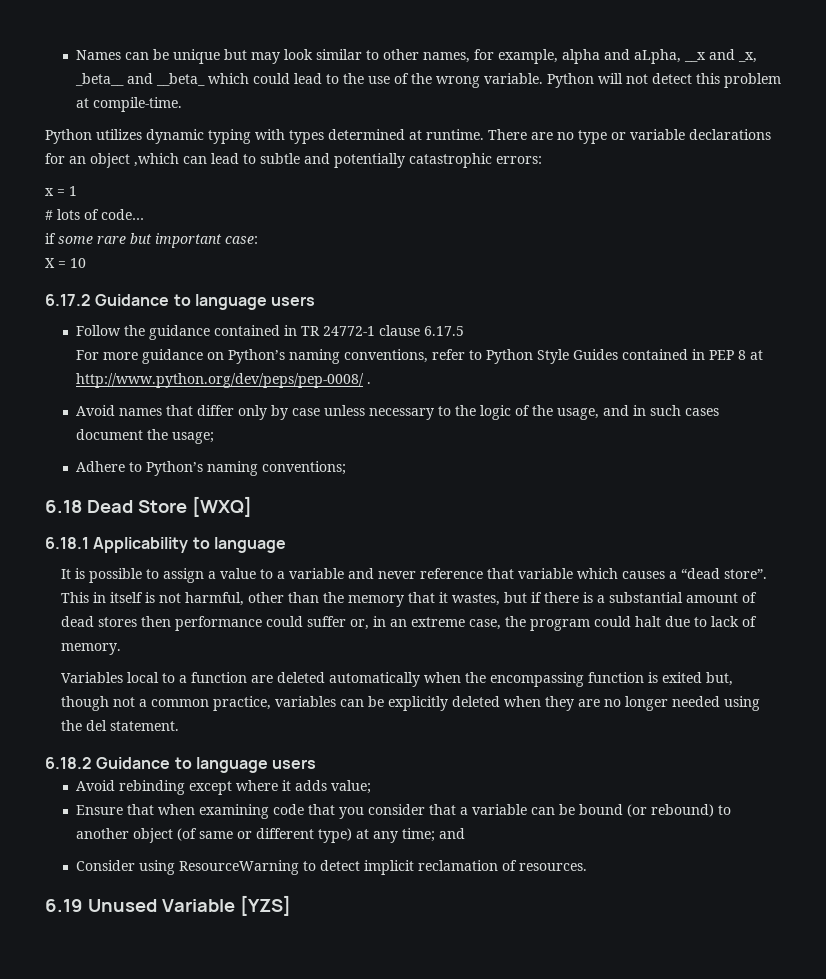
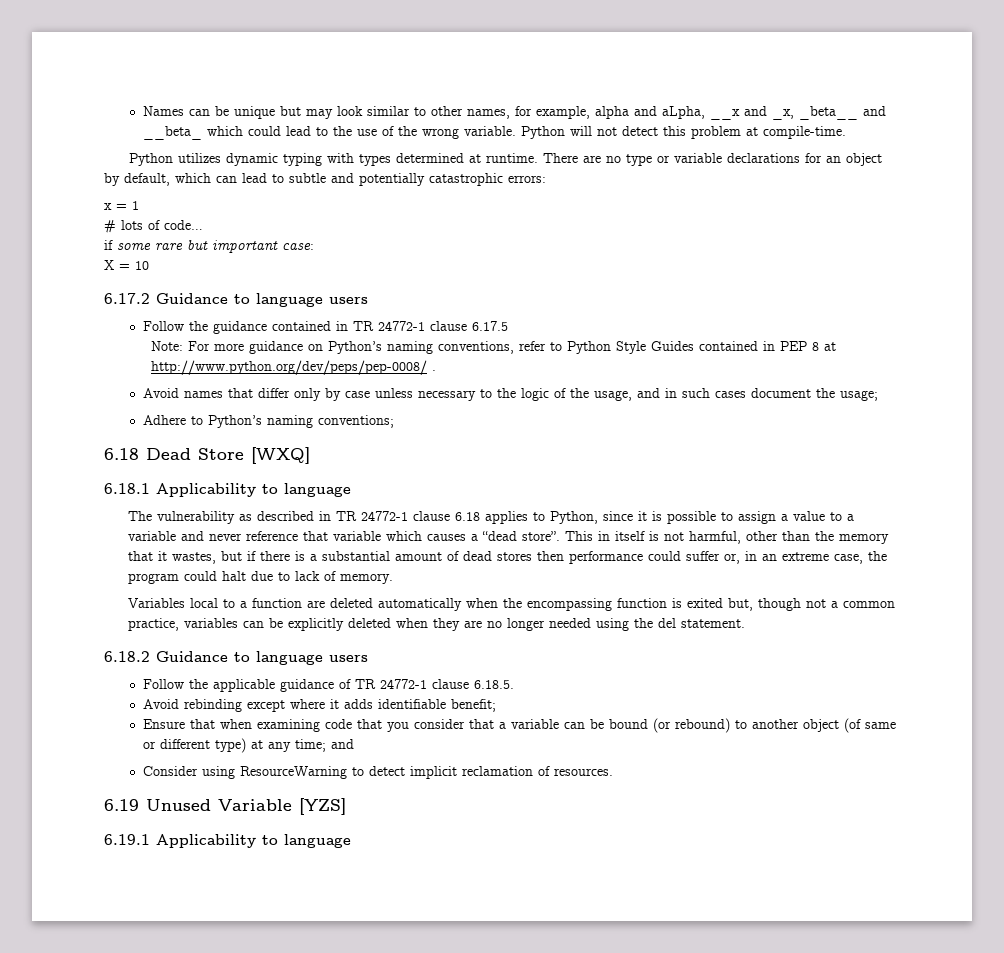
- There are no type or variable declarations for an object ,which can lead to subtle and potentially catastrophic errors:
+ There are no type or variable declarations for an object by default, which can lead to subtle and potentially catastrophic errors:
- For more guidance on Python’s naming conventions, refer to Python Style Guides contained in PEP 8 at http://www.python.org/dev/peps/pep-0008/ .
+ Note: For more guidance on Python’s naming conventions, refer to Python Style Guides contained in PEP 8 at http://www.python.org/dev/peps/pep-0008/ .
- It is possible to assign a value to a variable and never reference that variable which causes a “dead store”.
+ The vulnerability as described in TR 24772-1 clause 6.18 applies to Python, since it is possible to assign a value to a variable and never reference that variable which causes a “dead store”.
+ Follow the applicable guidance of TR 24772-1 clause 6.18.5.
- Avoid rebinding except where it adds value;
+ Avoid rebinding except where it adds identifiable benefit;
+ 6.19.1 Applicability to language

